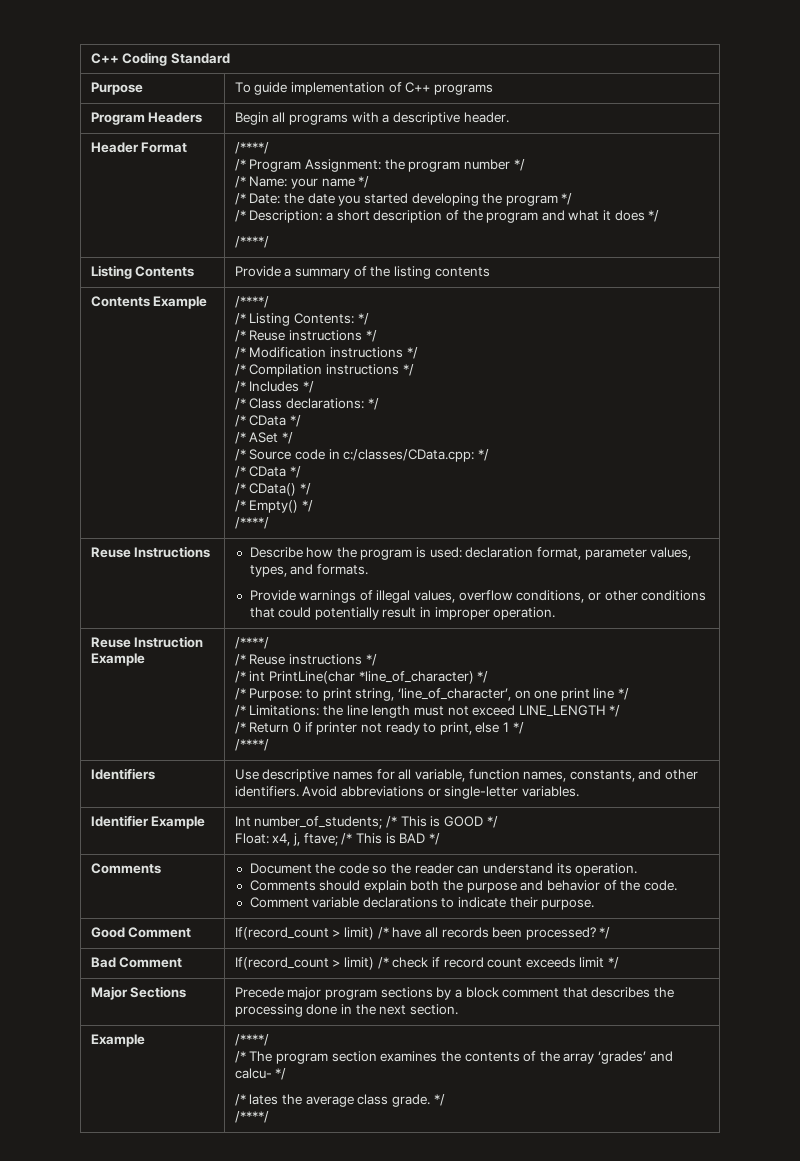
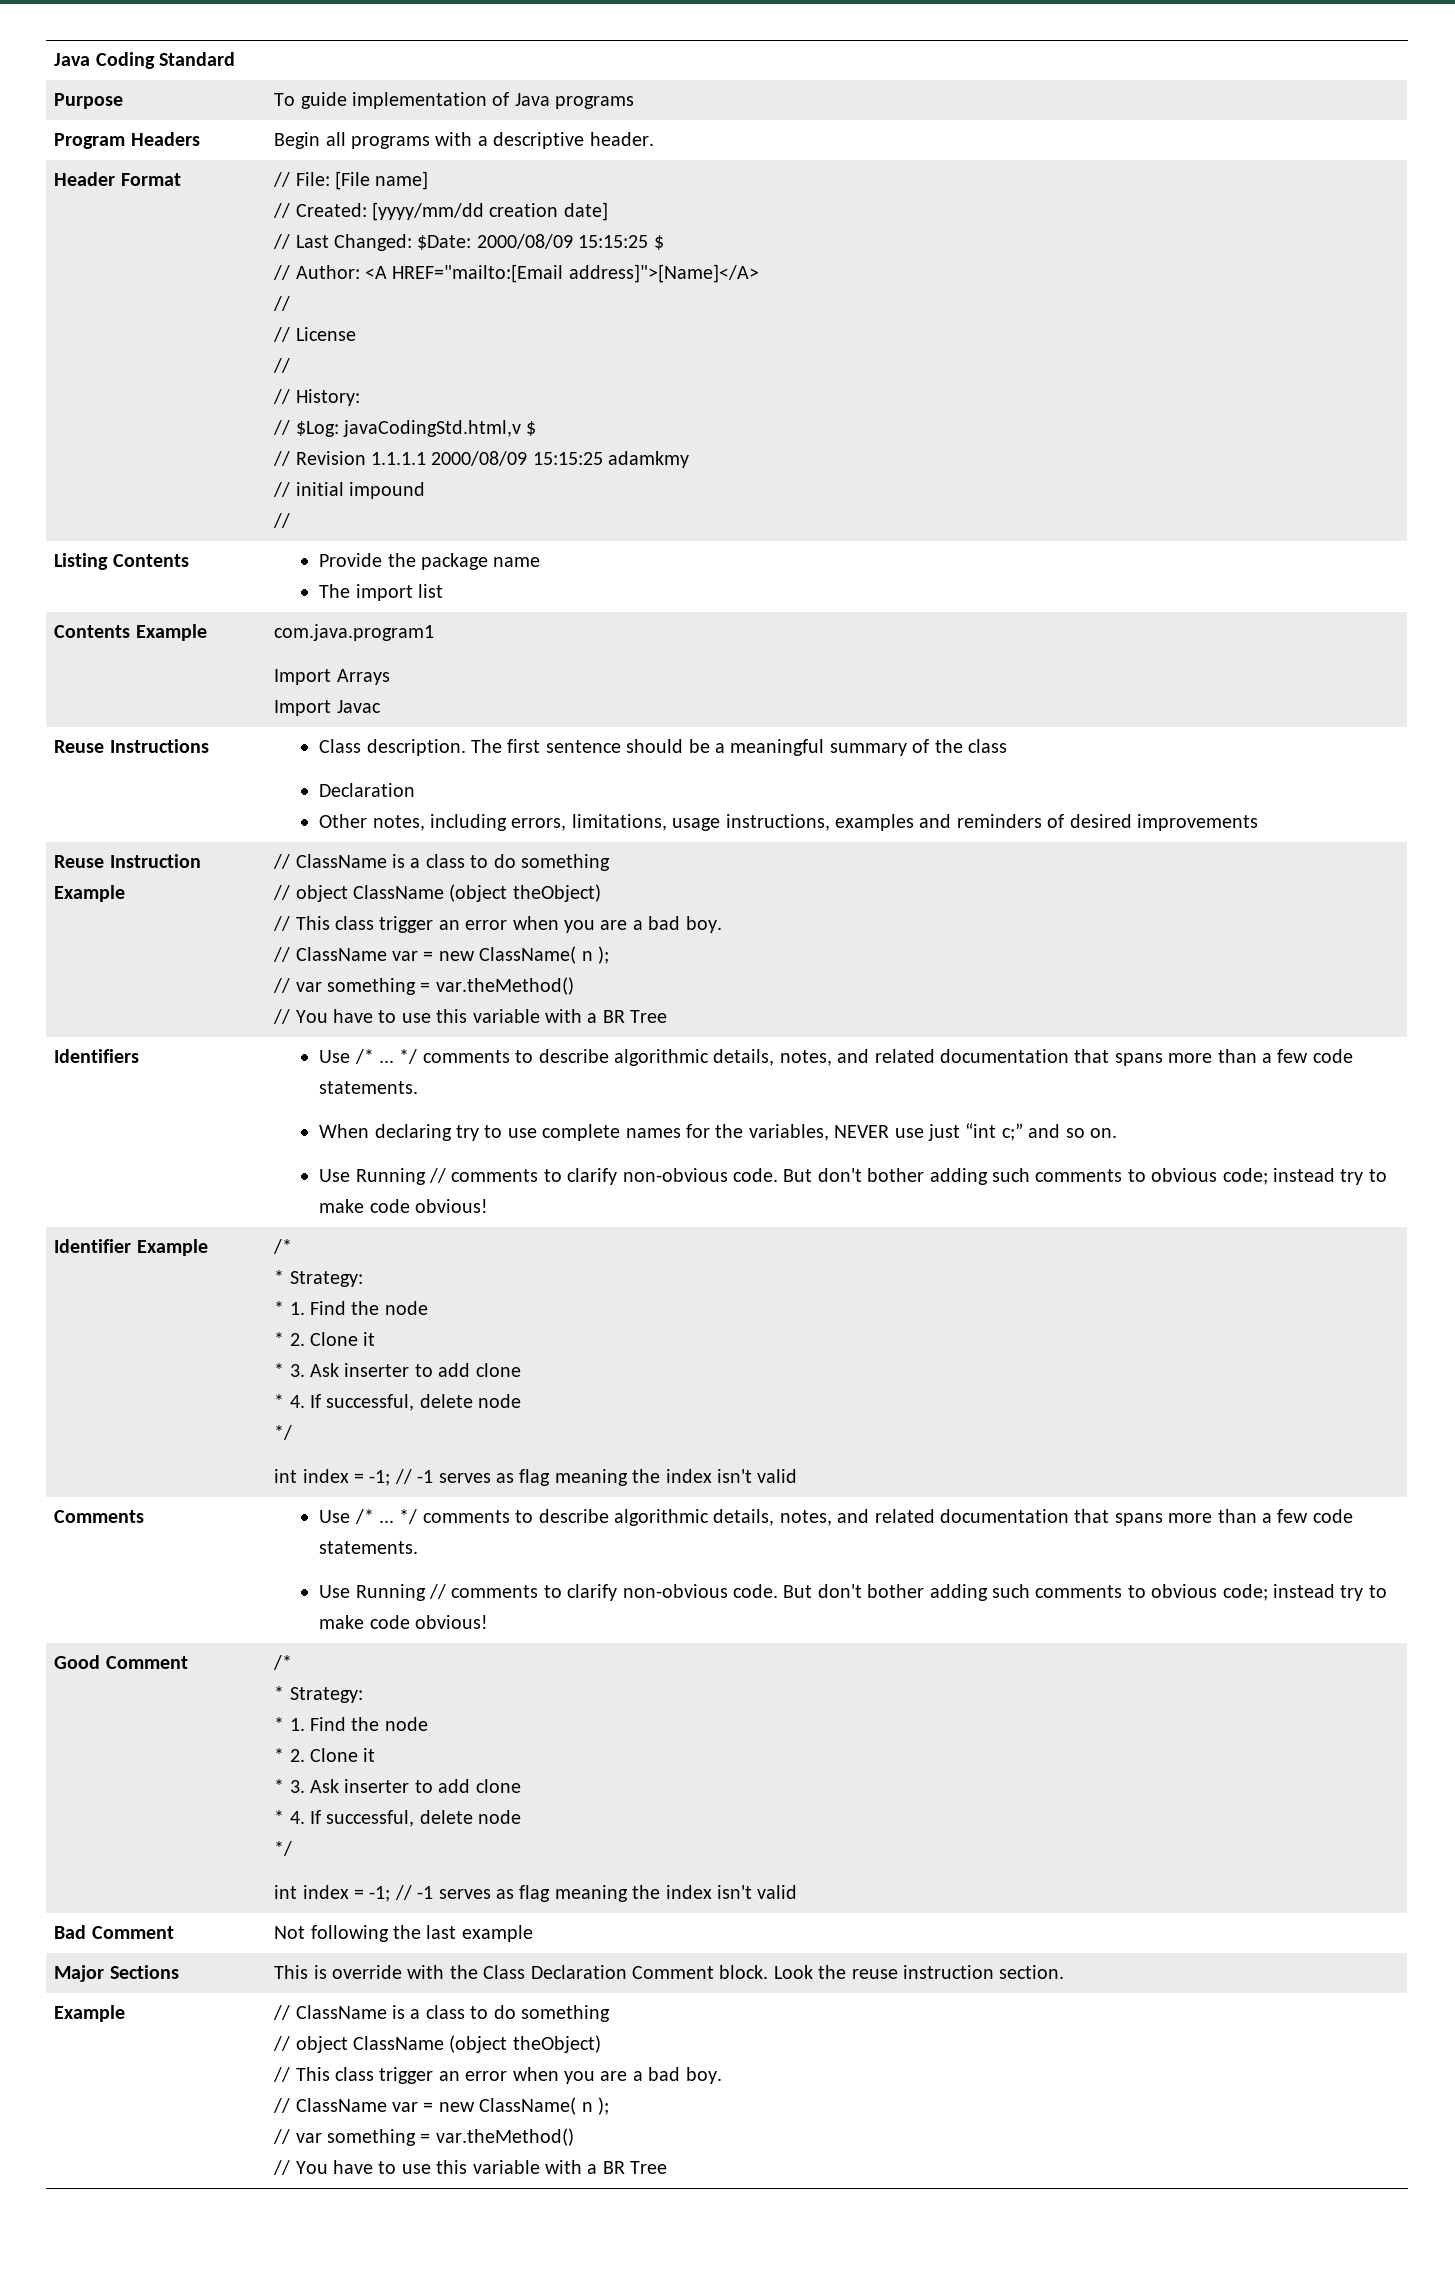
- C++ Coding Standard
+ Java Coding Standard
- Purpose | To guide implementation of C++ programs
+ Purpose | To guide implementation of Java programs
- Header Format | /****/
- /* Program Assignment: the program number */
- /* Name: your name */
- /* Date: the date you started developing the program */
- /* Description: a short description of the program and what it does */
- /****/
- Listing Contents | Provide a summary of the listing contents
- Contents Example | /****/
- /* Listing Contents: */
- /* Reuse instructions */
- /* Modification instructions */
- /* Compilation instructions */
- /* Includes */
- /* Class declarations: */
- /* CData */
- /* ASet */
- /* Source code in c:/classes/CData.cpp: */
- /* CData */
- /* CData() */
- /* Empty() */
- /****/
- Reuse Instructions | Describe how the program is used: declaration format, parameter values, types, and formats.
- Provide warnings of illegal values, overflow conditions, or other conditions that could potentially result in improper operation.
- Reuse Instruction Example | /****/
- /* Reuse instructions */
- /* int PrintLine(char *line_of_character) */
- /* Purpose: to print string, ‘line_of_character’, on one print line */
- /* Limitations: the line length must not exceed LINE_LENGTH */
- /* Return 0 if printer not ready to print, else 1 */
- /****/
- Identifiers | Use descriptive names for all variable, function names, constants, and other identifiers. Avoid abbreviations or single-letter variables.
+ Header Format | // File: [File name]
+ // Created: [yyyy/mm/dd creation date]
+ // Last Changed: $Date: 2000/08/09 15:15:25 $
+ // Author: <A HREF="mailto:[Email address]">[Name]</A>
+ //
+ // License
+ //
+ // History:
+ // $Log: javaCodingStd.html,v $
+ // Revision 1.1.1.1 2000/08/09 15:15:25 adamkmy
+ // initial impound
+ //
+ Listing Contents | Provide the package name
+ The import list
+ Contents Example | com.java.program1
+ Import Arrays
+ Import Javac
+ Reuse Instructions | Class description. The first sentence should be a meaningful summary of the class
+ Declaration
+ Other notes, including errors, limitations, usage instructions, examples and reminders of desired improvements
+ Reuse Instruction Example | // ClassName is a class to do something
+ // object ClassName (object theObject)
+ // This class trigger an error when you are a bad boy.
+ // ClassName var = new ClassName( n );
+ // var something = var.theMethod()
+ // You have to use this variable with a BR Tree
+ Identifiers | Use /* ... */ comments to describe algorithmic details, notes, and related documentation that spans more than a few code statements.
+ When declaring try to use complete names for the variables, NEVER use just “int c;” and so on.
+ Use Running // comments to clarify non-obvious code. But don't bother adding such comments to obvious code; instead try to make code obvious!
- Identifier Example | Int number_of_students; /* This is GOOD */
- Float: x4, j, ftave; /* This is BAD */
- Comments | Document the code so the reader can understand its operation.
- Comments should explain both the purpose and behavior of the code.
- Comment variable declarations to indicate their purpose.
- Good Comment | If(record_count > limit) /* have all records been processed? */
- Bad Comment | If(record_count > limit) /* check if record count exceeds limit */
- Major Sections | Precede major program sections by a block comment that describes the processing done in the next section.
- Example | /****/
- /* The program section examines the contents of the array ‘grades’ and calcu- */
- /* lates the average class grade. */
- /****/
+ Identifier Example | /*
+ * Strategy:
+ * 1. Find the node
+ * 2. Clone it
+ * 3. Ask inserter to add clone
+ * 4. If successful, delete node
+ */
+ int index = -1; // -1 serves as flag meaning the index isn't valid
+ Comments | Use /* ... */ comments to describe algorithmic details, notes, and related documentation that spans more than a few code statements.
+ Use Running // comments to clarify non-obvious code. But don't bother adding such comments to obvious code; instead try to make code obvious!
+ Good Comment | /*
+ * Strategy:
+ * 1. Find the node
+ * 2. Clone it
+ * 3. Ask inserter to add clone
+ * 4. If successful, delete node
+ */
+ int index = -1; // -1 serves as flag meaning the index isn't valid
+ Bad Comment | Not following the last example
+ Major Sections | This is override with the Class Declaration Comment block. Look the reuse instruction section.
+ Example | // ClassName is a class to do something
+ // object ClassName (object theObject)
+ // This class trigger an error when you are a bad boy.
+ // ClassName var = new ClassName( n );
+ // var something = var.theMethod()
+ // You have to use this variable with a BR Tree

